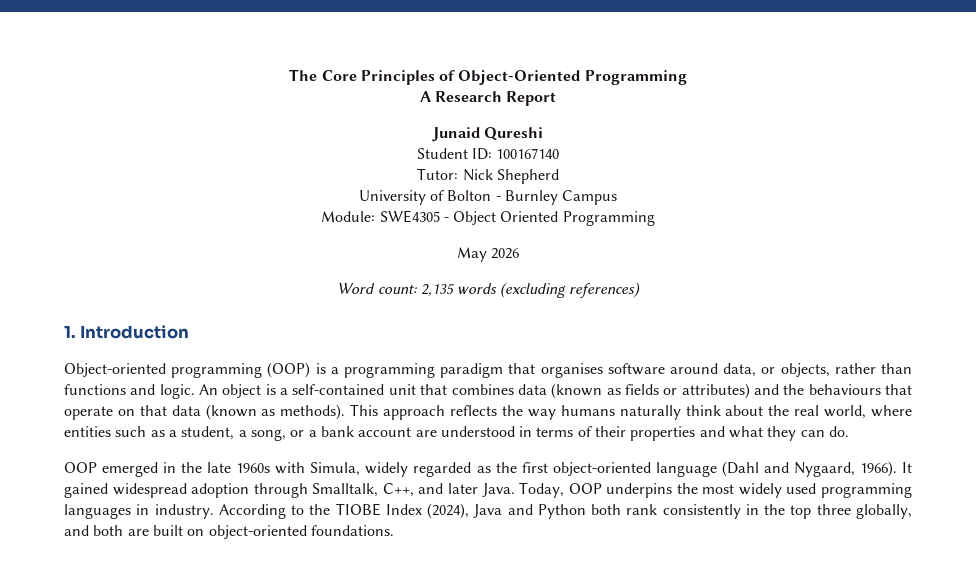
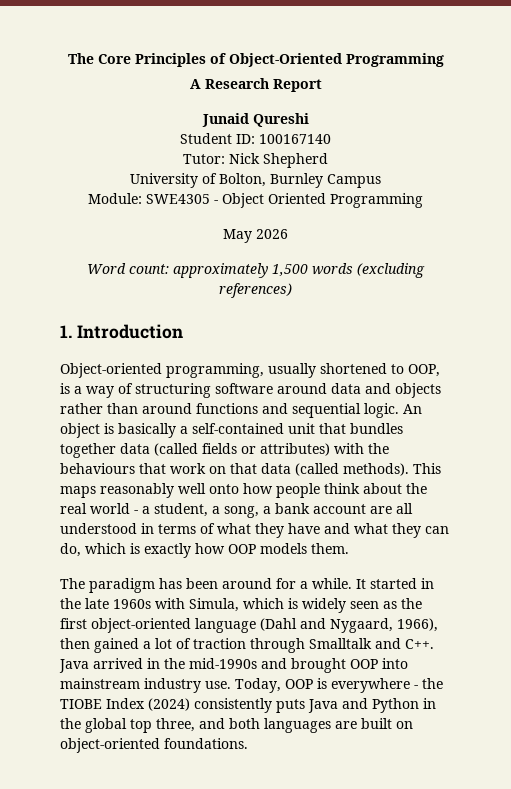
- University of Bolton - Burnley Campus
+ University of Bolton, Burnley Campus
- Word count: 2,135 words (excluding references)
+ Word count: approximately 1,500 words (excluding references)
- Object-oriented programming (OOP) is a programming paradigm that organises software around data, or objects, rather than functions and logic.
+ Object-oriented programming, usually shortened to OOP, is a way of structuring software around data and objects rather than around functions and sequential logic.
- An object is a self-contained unit that combines data (known as fields or attributes) and the behaviours that operate on that data (known as methods). This approach reflects the way humans naturally think about the real world, where entities such as a student, a song, or a bank account are understood in terms of their properties and what they can do.
- OOP emerged in the late 1960s with Simula, widely regarded as the first object-oriented language (Dahl and Nygaard, 1966). It gained widespread adoption through Smalltalk, C++, and later Java. Today, OOP underpins the most widely used programming languages in industry. According to the TIOBE Index (2024), Java and Python both rank consistently in the top three globally, and both are built on object-oriented foundations.
+ An object is basically a self-contained unit that bundles together data (called fields or attributes) with the behaviours that work on that data (called methods). This maps reasonably well onto how people think about the real world - a student, a song, a bank account are all understood in terms of what they have and what they can do, which is exactly how OOP models them.
+ The paradigm has been around for a while. It started in the late 1960s with Simula, which is widely seen as the first object-oriented language (Dahl and Nygaard, 1966), then gained a lot of traction through Smalltalk and C++. Java arrived in the mid-1990s and brought OOP into mainstream industry use. Today, OOP is everywhere - the TIOBE Index (2024) consistently puts Java and Python in the global top three, and both languages are built on object-oriented foundations.

